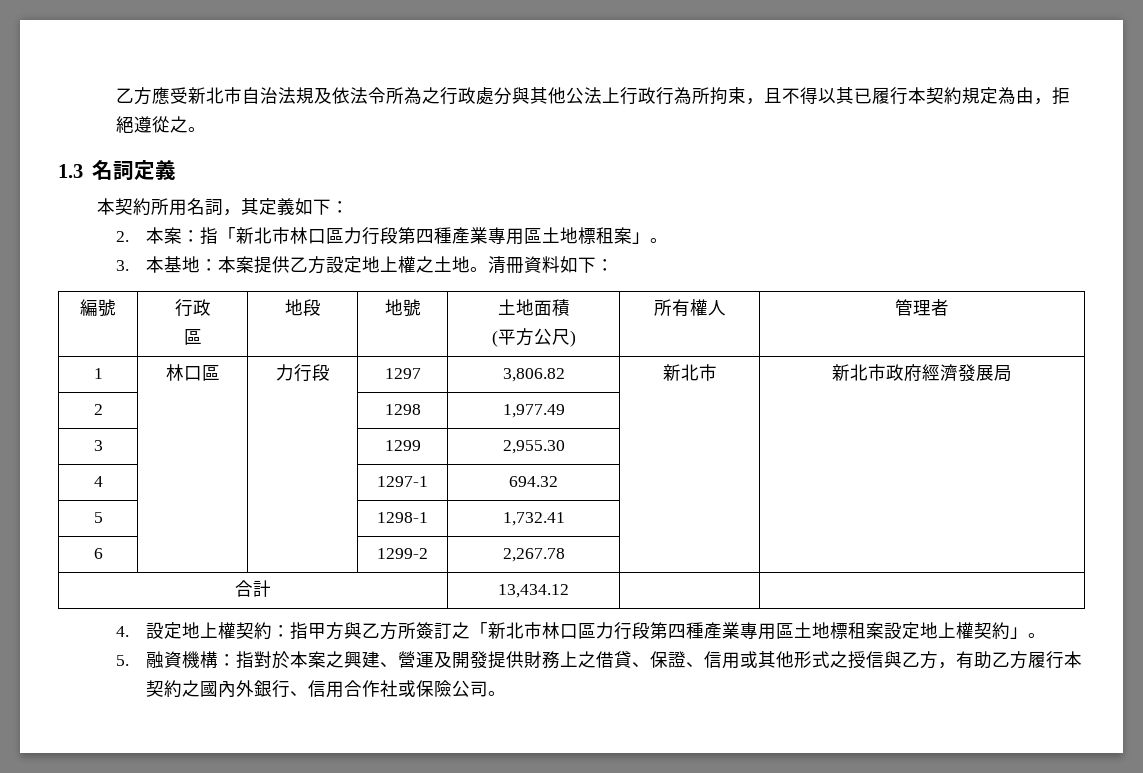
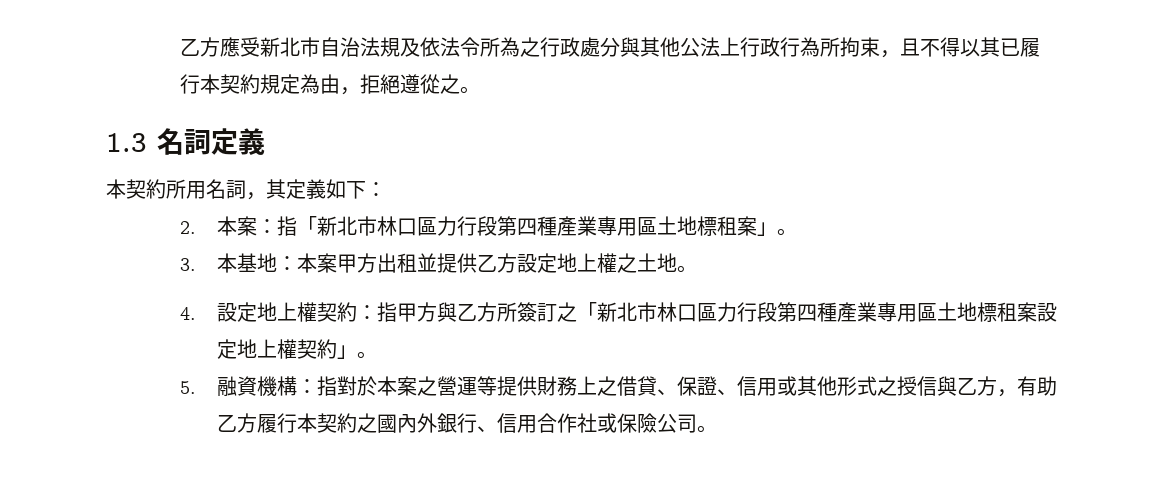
- 3.本基地：本案提供乙方設定地上權之土地。清冊資料如下：
- 編號 | 行政
- 區 | 地段 | 地號 | 土地面積
- (平方公尺) | 所有權人 | 管理者
- 1 | 林口區 | 力行段 | 1297 | 3,806.82 | 新北市 | 新北市政府經濟發展局
- 2 | | | 1298 | 1,977.49 | |
- 3 | | | 1299 | 2,955.30 | |
- 4 | | | 1297-1 | 694.32 | |
- 5 | | | 1298-1 | 1,732.41 | |
- 6 | | | 1299-2 | 2,267.78 | |
- 合計 | 13,434.12 | |
+ 3.本基地：本案甲方出租並提供乙方設定地上權之土地。
- 5.融資機構：指對於本案之興建、營運及開發提供財務上之借貸、保證、信用或其他形式之授信與乙方，有助乙方履行本契約之國內外銀行、信用合作社或保險公司。
+ 5.融資機構：指對於本案之營運等提供財務上之借貸、保證、信用或其他形式之授信與乙方，有助乙方履行本契約之國內外銀行、信用合作社或保險公司。

